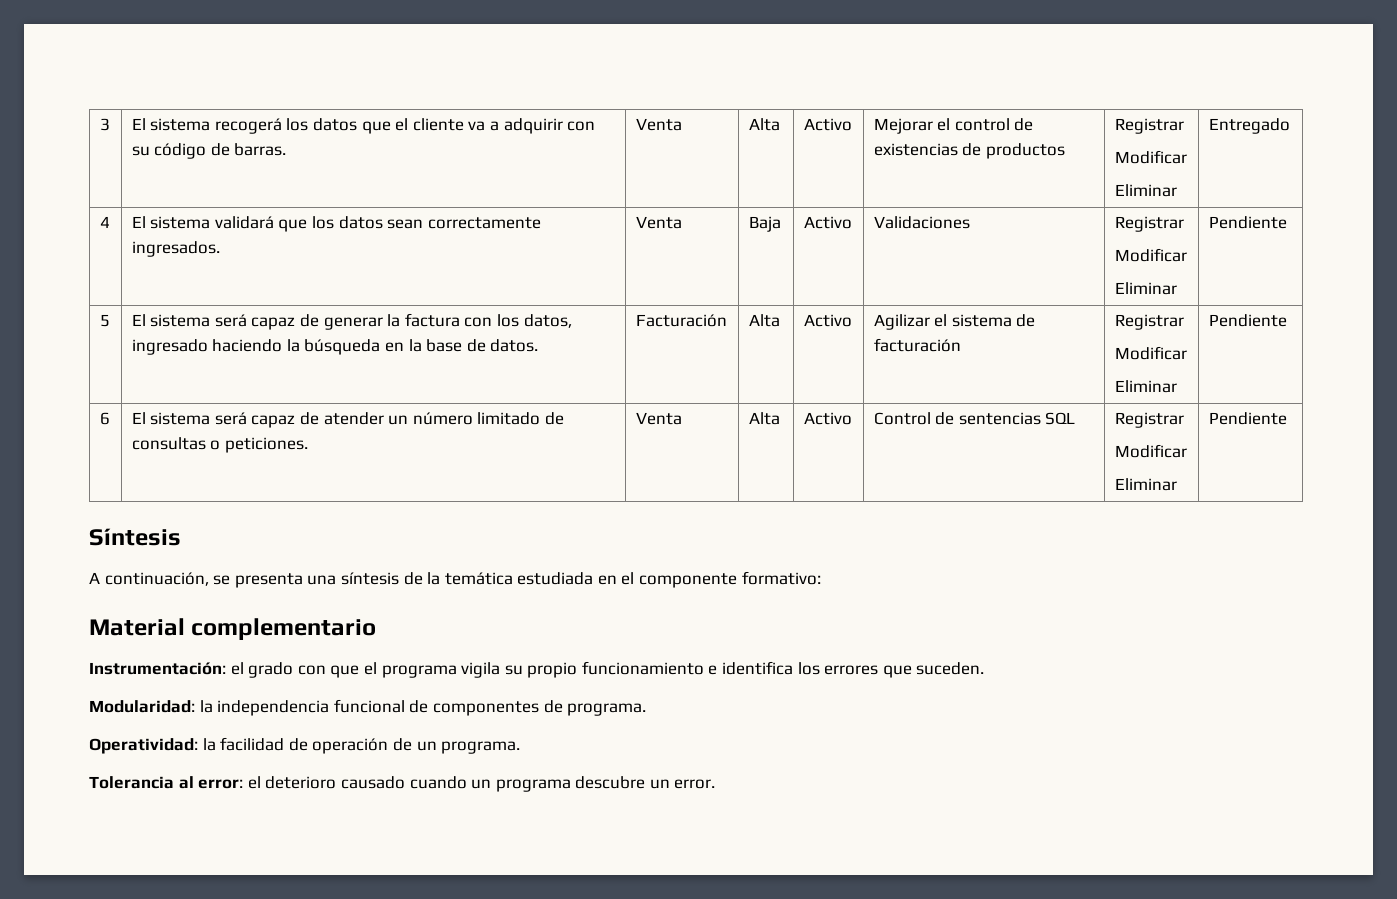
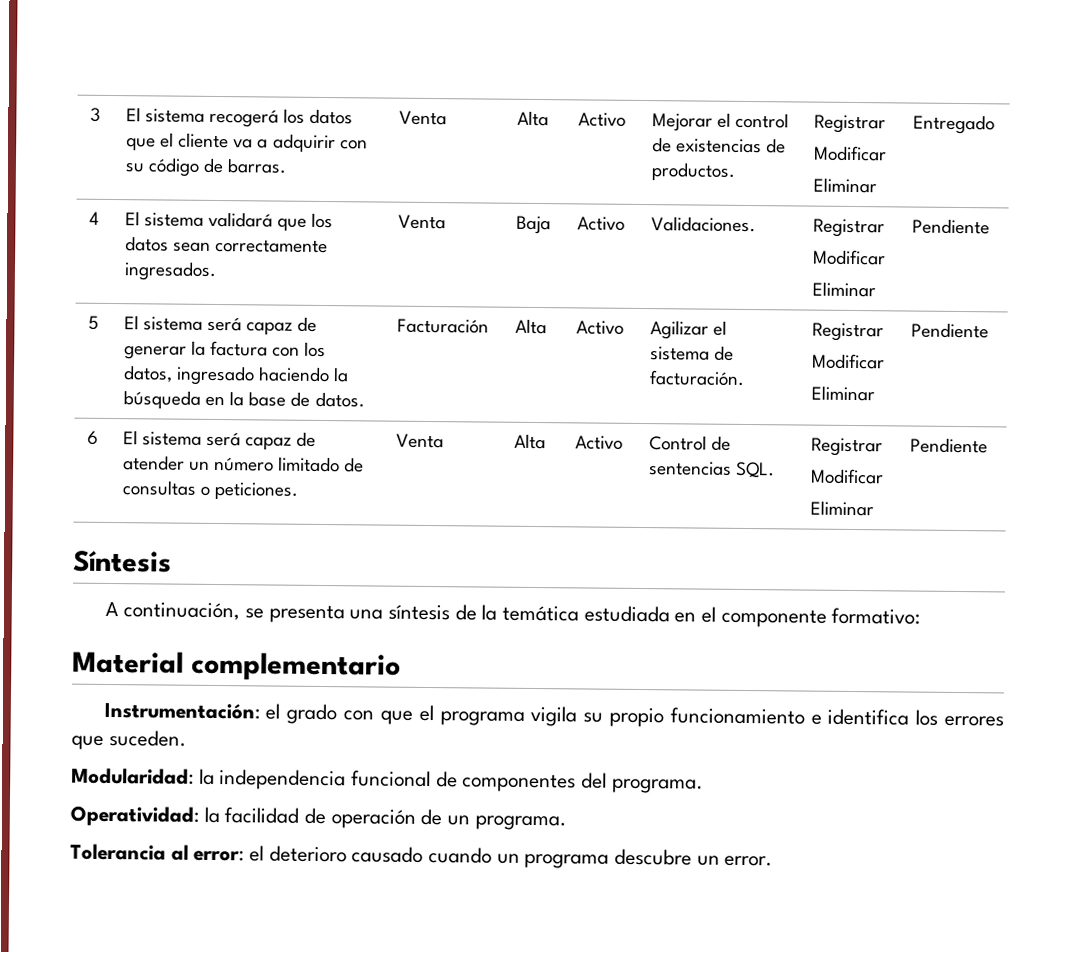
- 3 | El sistema recogerá los datos que el cliente va a adquirir con su código de barras. | Venta | Alta | Activo | Mejorar el control de existencias de productos | Registrar
+ 3 | El sistema recogerá los datos que el cliente va a adquirir con su código de barras. | Venta | Alta | Activo | Mejorar el control de existencias de productos. | Registrar
- 4 | El sistema validará que los datos sean correctamente ingresados. | Venta | Baja | Activo | Validaciones | Registrar
+ 4 | El sistema validará que los datos sean correctamente ingresados. | Venta | Baja | Activo | Validaciones. | Registrar
- 5 | El sistema será capaz de generar la factura con los datos, ingresado haciendo la búsqueda en la base de datos. | Facturación | Alta | Activo | Agilizar el sistema de facturación | Registrar
+ 5 | El sistema será capaz de generar la factura con los datos, ingresado haciendo la búsqueda en la base de datos. | Facturación | Alta | Activo | Agilizar el sistema de facturación. | Registrar
- 6 | El sistema será capaz de atender un número limitado de consultas o peticiones. | Venta | Alta | Activo | Control de sentencias SQL | Registrar
+ 6 | El sistema será capaz de atender un número limitado de consultas o peticiones. | Venta | Alta | Activo | Control de sentencias SQL. | Registrar
- Modularidad: la independencia funcional de componentes de programa.
+ Modularidad: la independencia funcional de componentes del programa.

